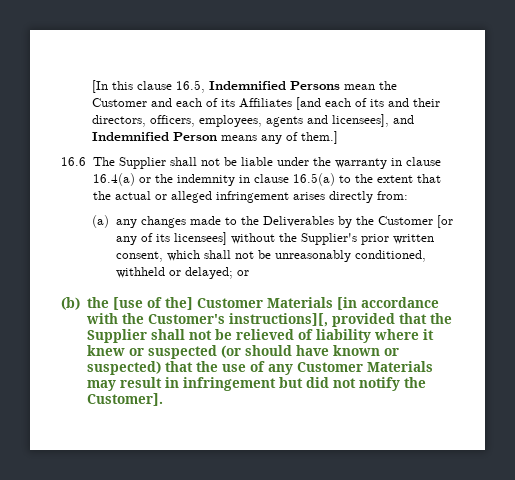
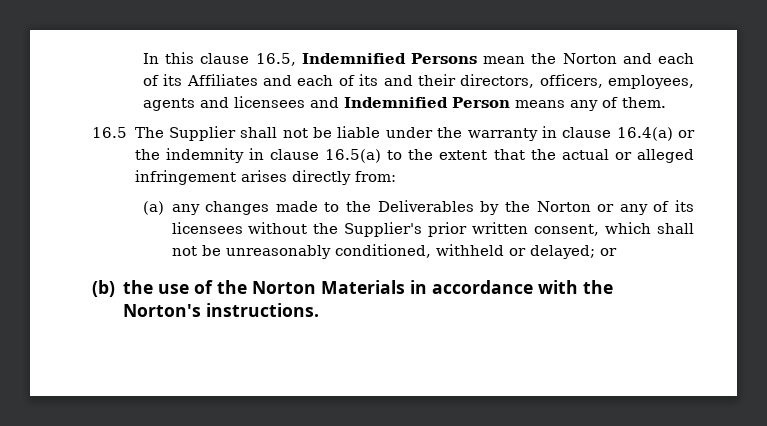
- [In this clause 16.5, Indemnified Persons mean the Customer and each of its Affiliates [and each of its and their directors, officers, employees, agents and licensees], and Indemnified Person means any of them.]
- 16.6 The Supplier shall not be liable under the warranty in clause 16.4(a) or the indemnity in clause 16.5(a) to the extent that the actual or alleged infringement arises directly from:
+ In this clause 16.5, Indemnified Persons mean the Norton and each of its Affiliates and each of its and their directors, officers, employees, agents and licensees and Indemnified Person means any of them.
+ 16.5 The Supplier shall not be liable under the warranty in clause 16.4(a) or the indemnity in clause 16.5(a) to the extent that the actual or alleged infringement arises directly from:
- (a) any changes made to the Deliverables by the Customer [or any of its licensees] without the Supplier's prior written consent, which shall not be unreasonably conditioned, withheld or delayed; or
+ (a) any changes made to the Deliverables by the Norton or any of its licensees without the Supplier's prior written consent, which shall not be unreasonably conditioned, withheld or delayed; or
- (b) the [use of the] Customer Materials [in accordance with the Customer's instructions][, provided that the Supplier shall not be relieved of liability where it knew or suspected (or should have known or suspected) that the use of any Customer Materials may result in infringement but did not notify the Customer].
+ (b) the use of the Norton Materials in accordance with the Norton's instructions.

